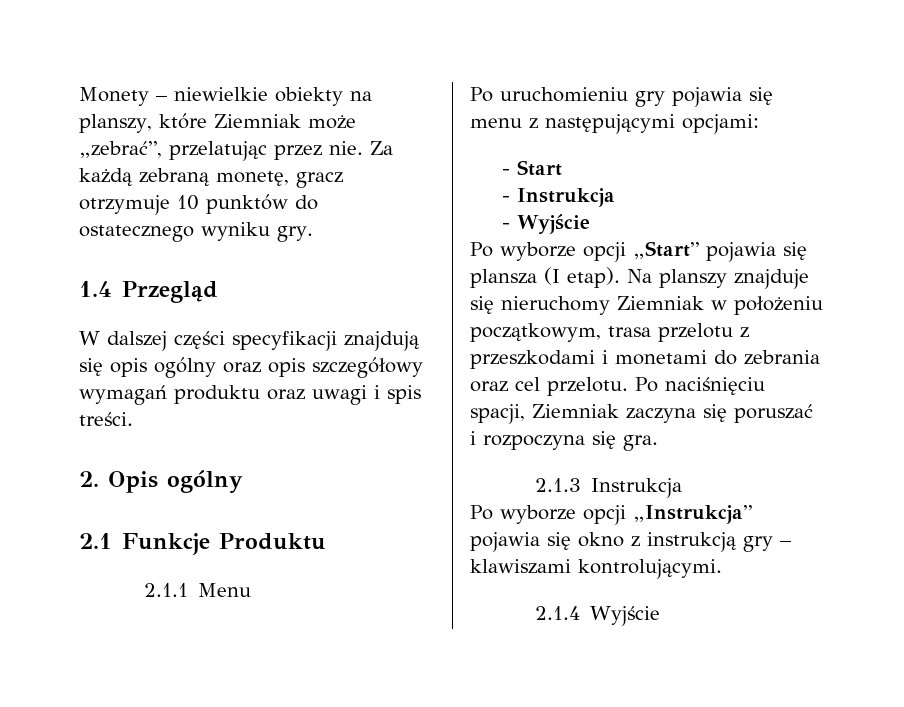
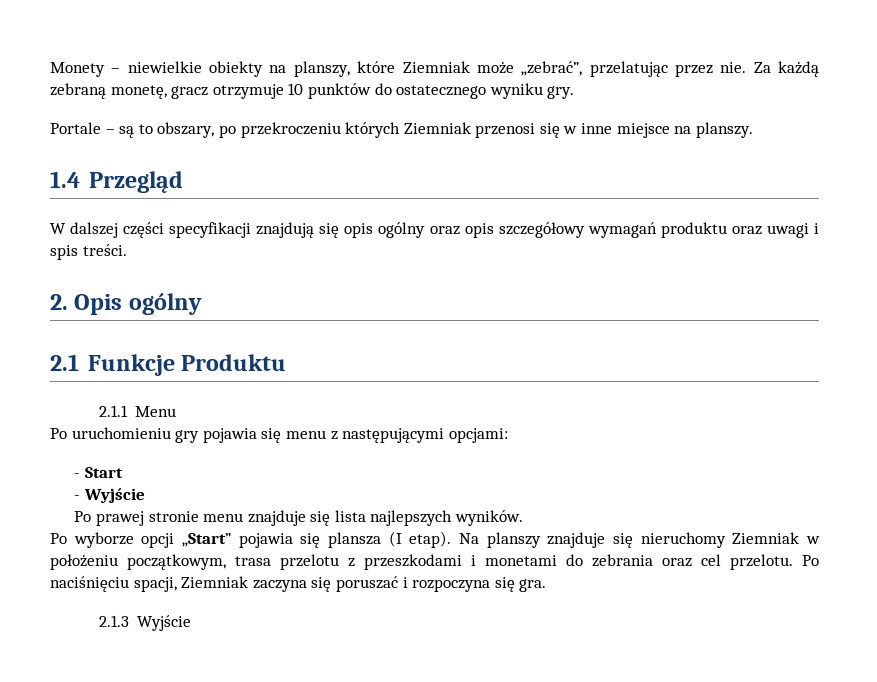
+ Portale – są to obszary, po przekroczeniu których Ziemniak przenosi się w inne miejsce na planszy.
- - Instrukcja
  - Wyjście
+ Po prawej stronie menu znajduje się lista najlepszych wyników.
- 2.1.3 Instrukcja
- Po wyborze opcji „Instrukcja” pojawia się okno z instrukcją gry – klawiszami kontrolującymi.
- 2.1.4 Wyjście
+ 2.1.3 Wyjście

